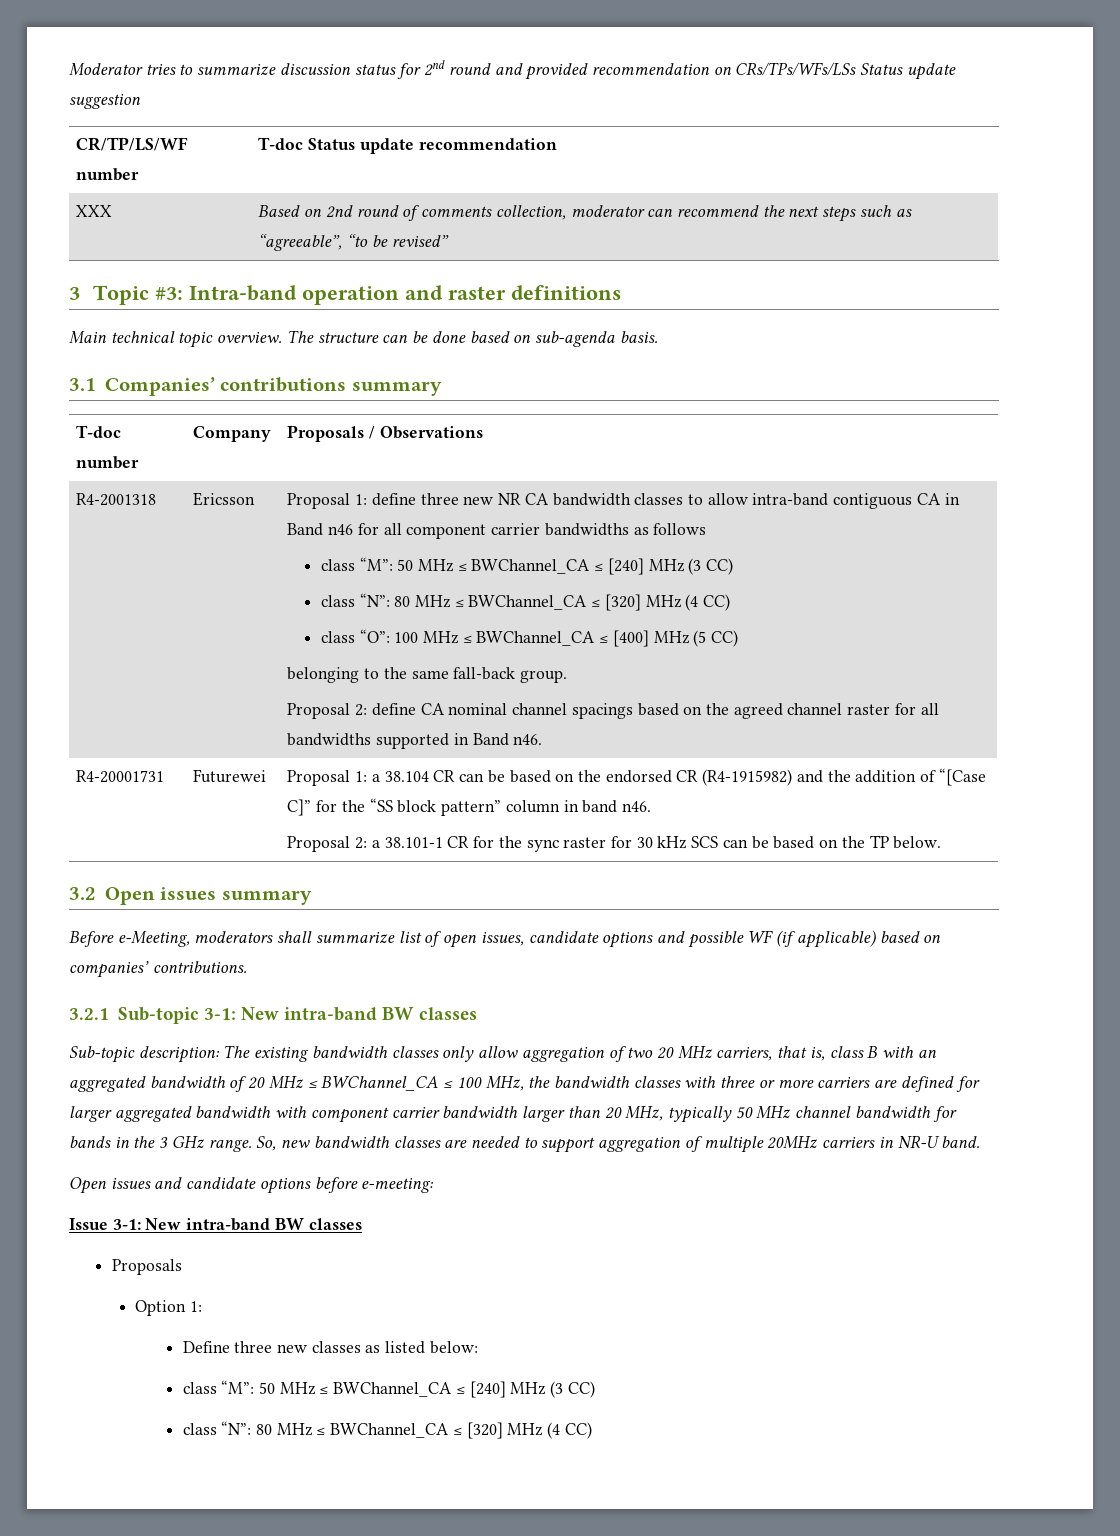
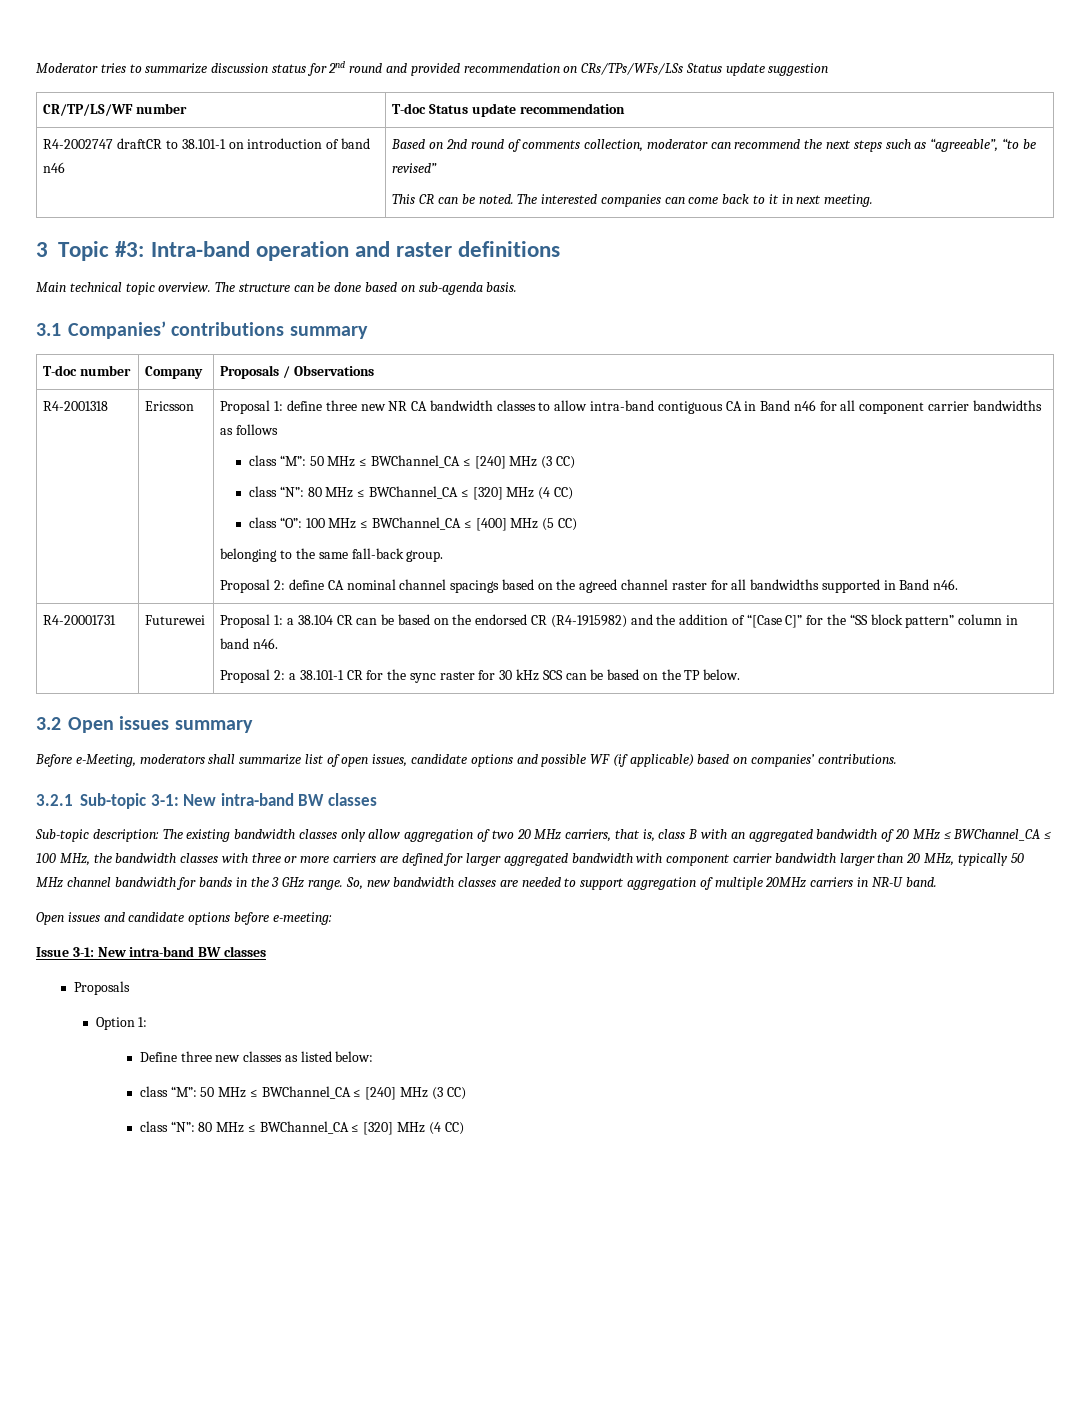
- XXX
+ R4-2002747 draftCR to 38.101-1 on introduction of band n46
+ This CR can be noted. The interested companies can come back to it in next meeting.

